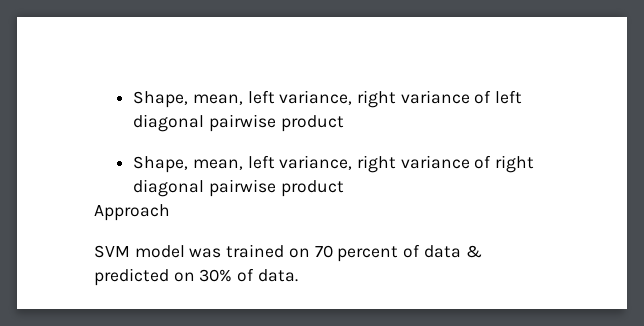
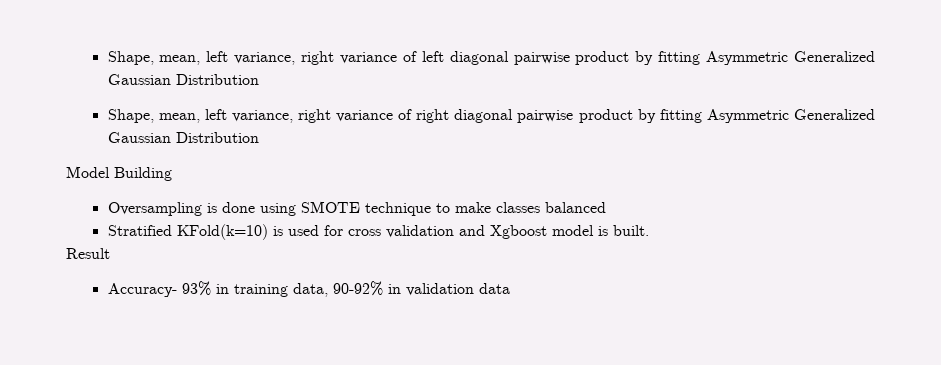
- Shape, mean, left variance, right variance of left diagonal pairwise product
+ Shape, mean, left variance, right variance of left diagonal pairwise product by fitting Asymmetric Generalized Gaussian Distribution
- Shape, mean, left variance, right variance of right diagonal pairwise product
- Approach
- SVM model was trained on 70 percent of data & predicted on 30% of data.
+ Shape, mean, left variance, right variance of right diagonal pairwise product by fitting Asymmetric Generalized Gaussian Distribution
+ Model Building
+ Oversampling is done using SMOTE technique to make classes balanced
+ Stratified KFold(k=10) is used for cross validation and Xgboost model is built.
+ Result
+ Accuracy- 93% in training data, 90-92% in validation data

